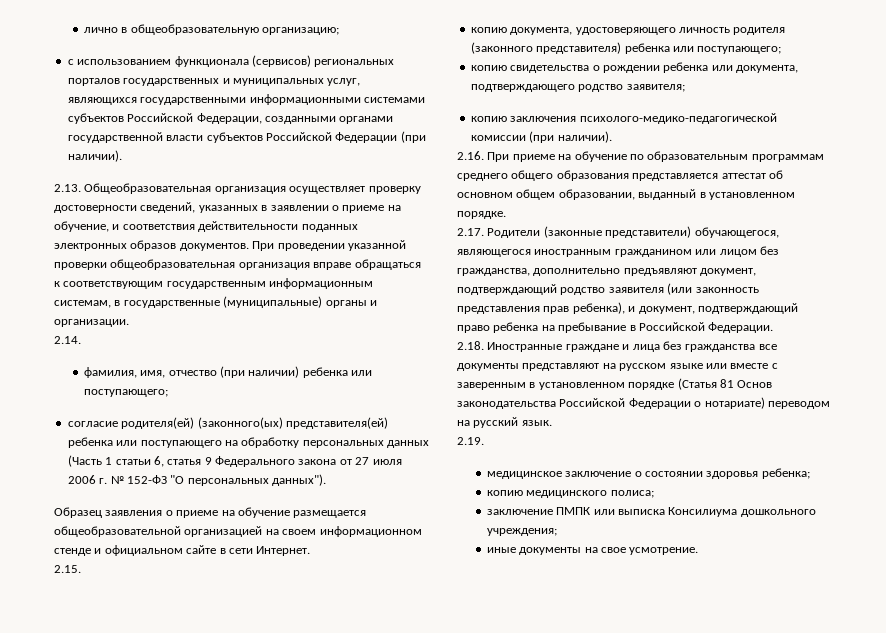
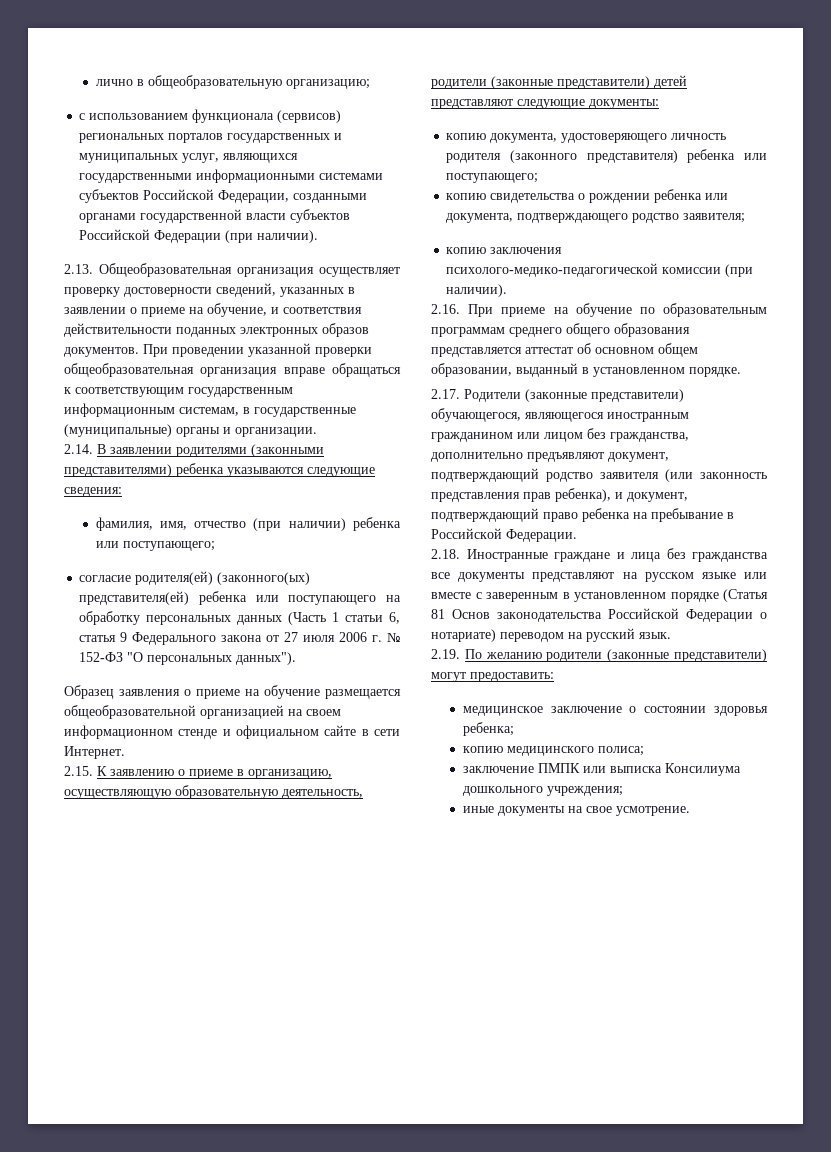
- 2.14.
+ 2.14. В заявлении родителями (законными представителями) ребенка указываются следующие сведения:
- 2.15.
+ 2.15. К заявлению о приеме в организацию, осуществляющую образовательную деятельность, родители (законные представители) детей представляют следующие документы:
- 2.19.
+ 2.19. По желанию родители (законные представители) могут предоставить:

